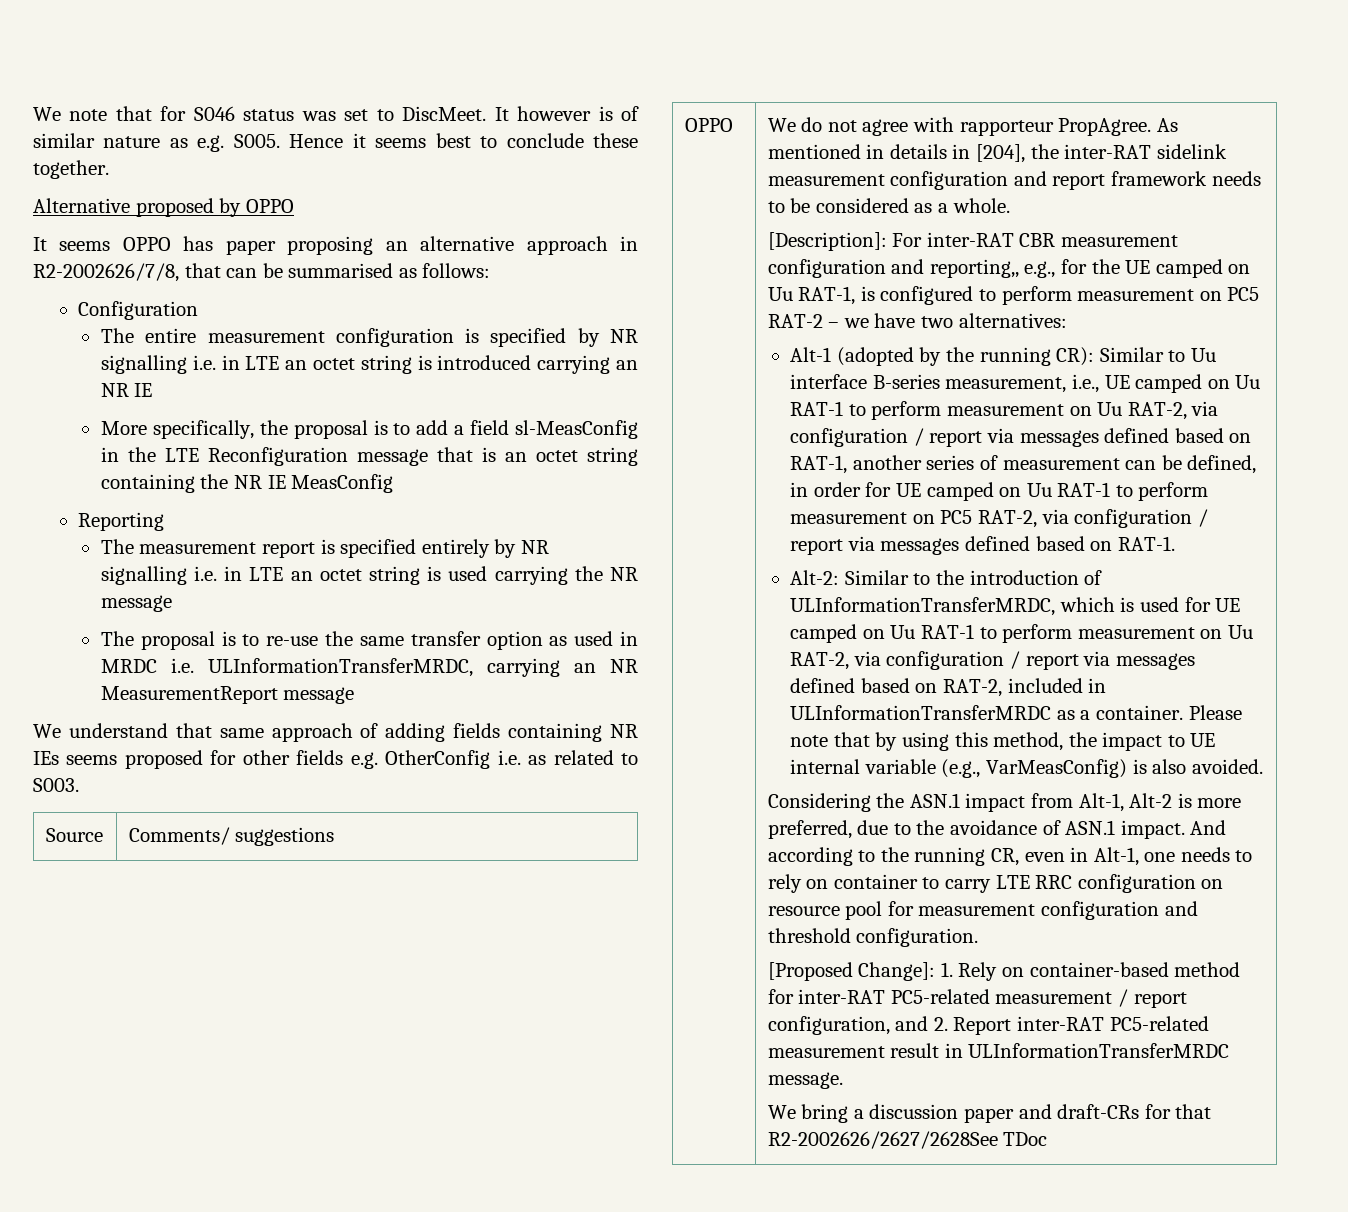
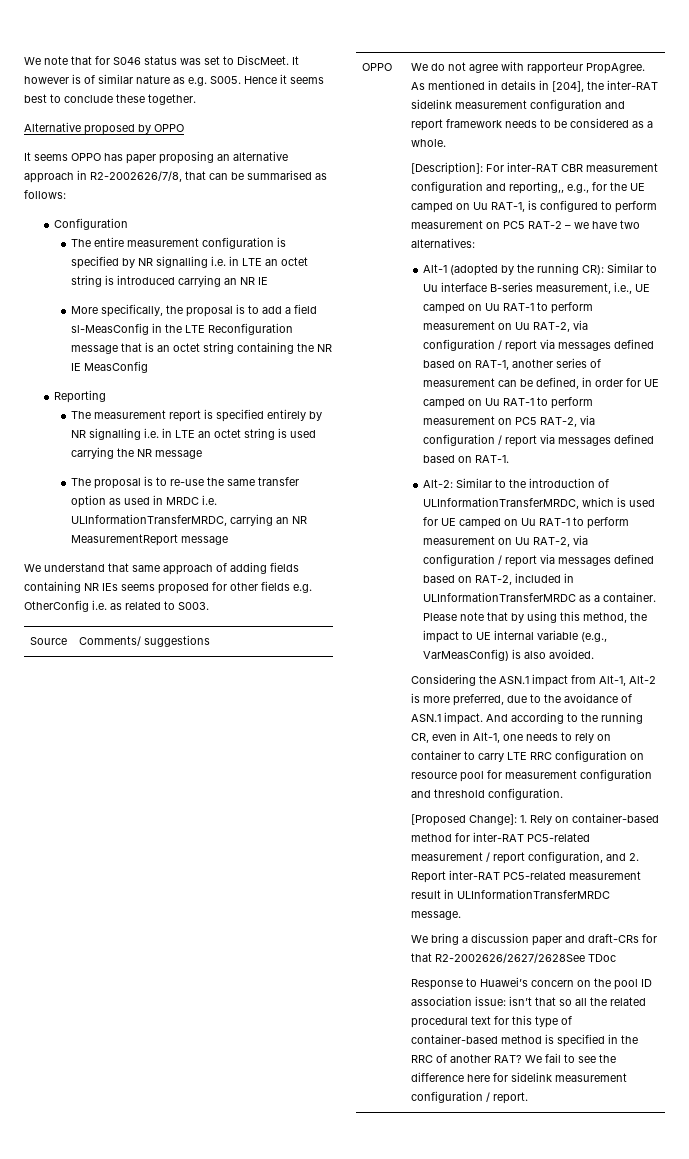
+ Response to Huawei’s concern on the pool ID association issue: isn’t that so all the related procedural text for this type of container-based method is specified in the RRC of another RAT? We fail to see the difference here for sidelink measurement configuration / report.

